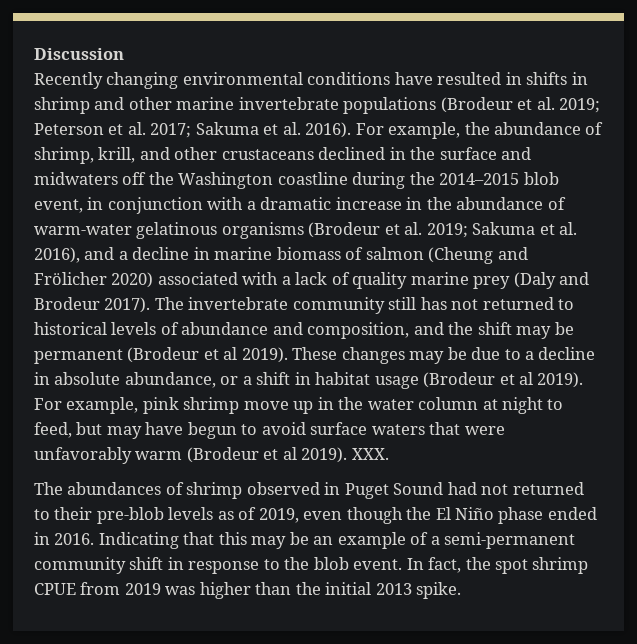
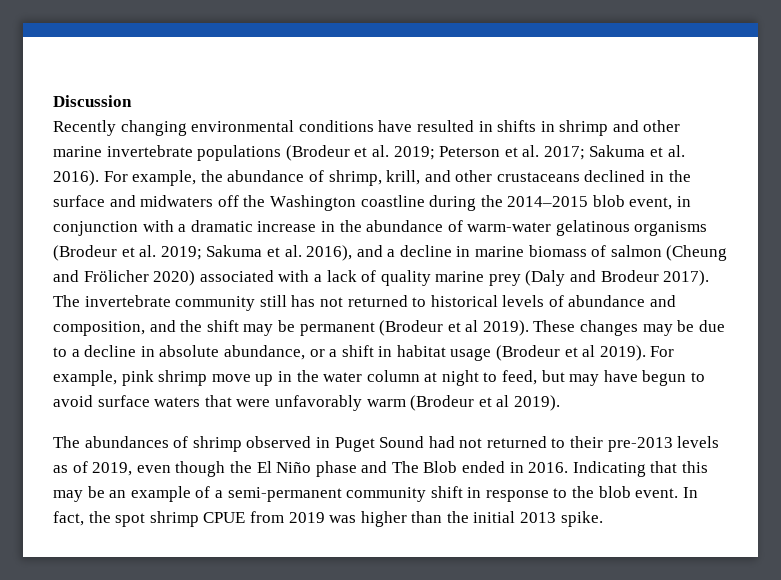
- XXX.
- The abundances of shrimp observed in Puget Sound had not returned to their pre-blob levels as of 2019, even though the El Niño phase ended in 2016.
+ The abundances of shrimp observed in Puget Sound had not returned to their pre-2013 levels as of 2019, even though the El Niño phase and The Blob ended in 2016.

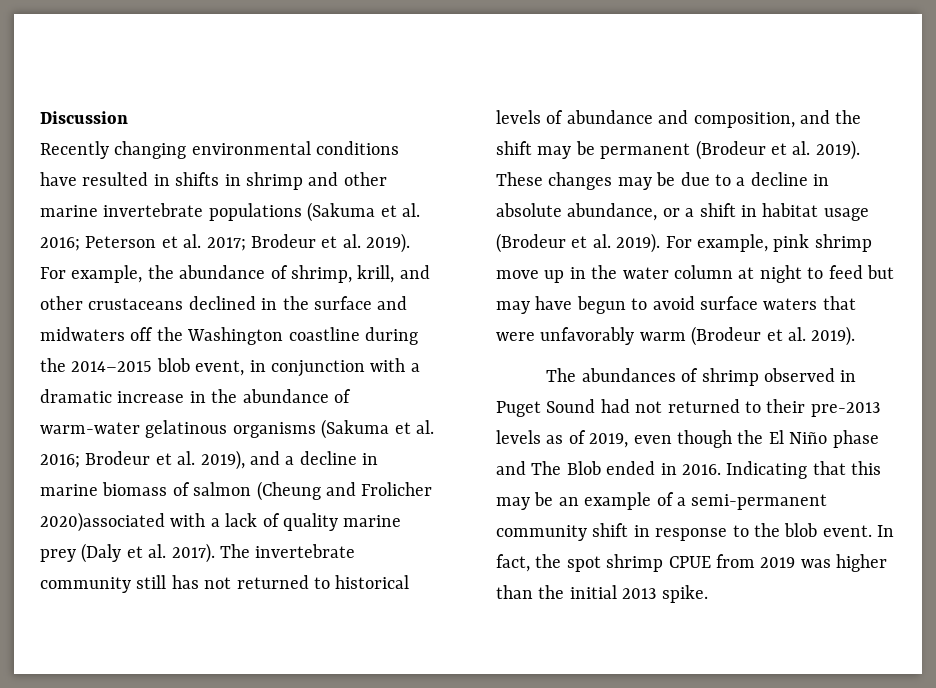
- Recently changing environmental conditions have resulted in shifts in shrimp and other marine invertebrate populations (Brodeur et al. 2019; Peterson et al. 2017; Sakuma et al. 2016).
+ Recently changing environmental conditions have resulted in shifts in shrimp and other marine invertebrate populations (Sakuma et al. 2016; Peterson et al. 2017; Brodeur et al. 2019).
- For example, the abundance of shrimp, krill, and other crustaceans declined in the surface and midwaters off the Washington coastline during the 2014–2015 blob event, in conjunction with a dramatic increase in the abundance of warm-water gelatinous organisms (Brodeur et al. 2019; Sakuma et al. 2016), and a decline in marine biomass of salmon (Cheung and Frölicher 2020) associated with a lack of quality marine prey (Daly and Brodeur 2017).
+ For example, the abundance of shrimp, krill, and other crustaceans declined in the surface and midwaters off the Washington coastline during the 2014–2015 blob event, in conjunction with a dramatic increase in the abundance of warm-water gelatinous organisms (Sakuma et al. 2016; Brodeur et al. 2019), and a decline in marine biomass of salmon (Cheung and Frolicher 2020)associated with a lack of quality marine prey (Daly et al. 2017).
- The invertebrate community still has not returned to historical levels of abundance and composition, and the shift may be permanent (Brodeur et al 2019).
+ The invertebrate community still has not returned to historical levels of abundance and composition, and the shift may be permanent (Brodeur et al. 2019).
- These changes may be due to a decline in absolute abundance, or a shift in habitat usage (Brodeur et al 2019).
+ These changes may be due to a decline in absolute abundance, or a shift in habitat usage (Brodeur et al. 2019).
- For example, pink shrimp move up in the water column at night to feed, but may have begun to avoid surface waters that were unfavorably warm (Brodeur et al 2019).
+ For example, pink shrimp move up in the water column at night to feed but may have begun to avoid surface waters that were unfavorably warm (Brodeur et al. 2019).

